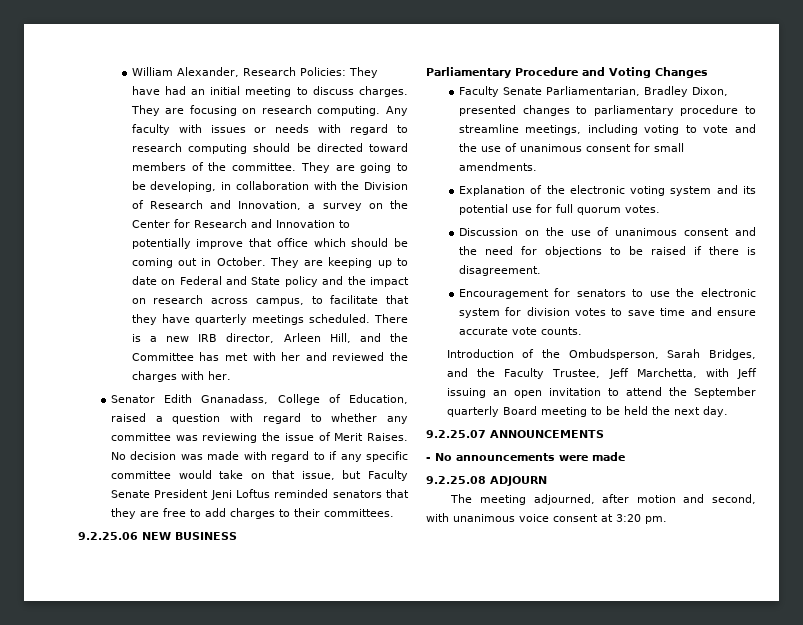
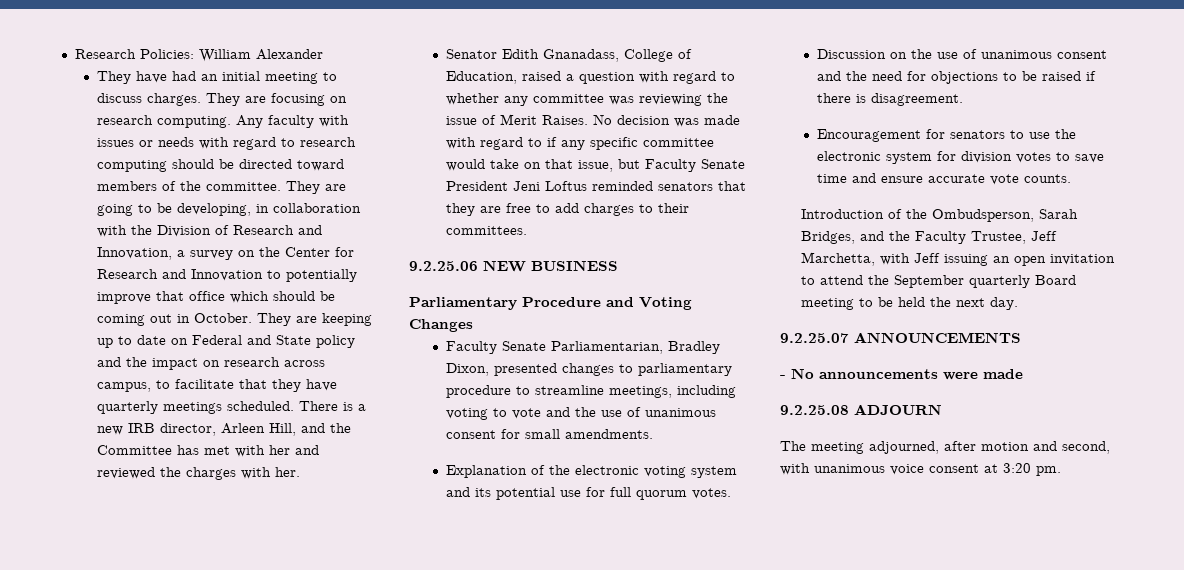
- William Alexander, Research Policies: They have had an initial meeting to discuss charges.
+ Research Policies: William Alexander
+ They have had an initial meeting to discuss charges.

